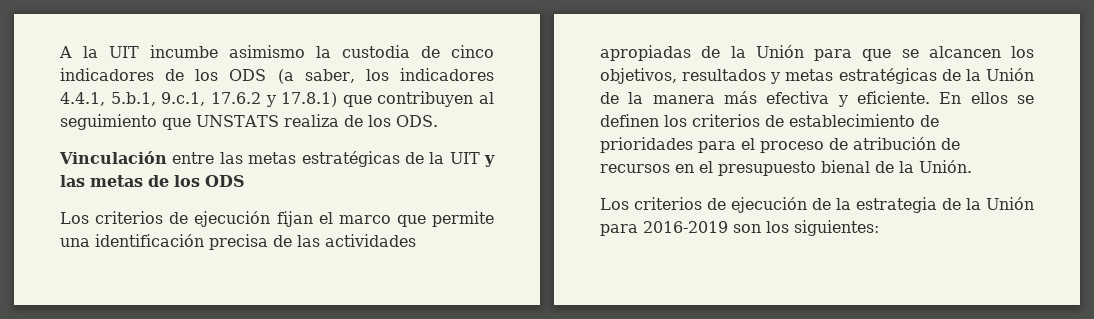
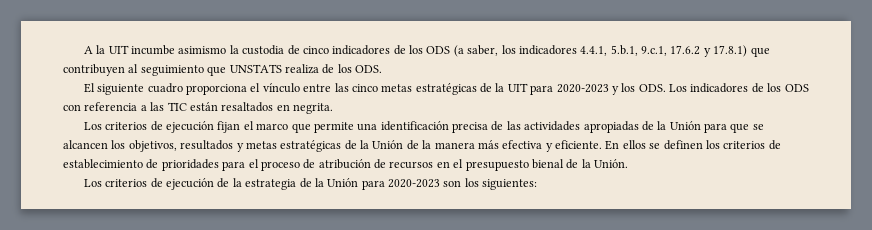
- Vinculación entre las metas estratégicas de la UIT y las metas de los ODS
+ El siguiente cuadro proporciona el vínculo entre las cinco metas estratégicas de la UIT para 2020-2023 y los ODS. Los indicadores de los ODS con referencia a las TIC están resaltados en negrita.
- Los criterios de ejecución de la estrategia de la Unión para 2016-2019 son los siguientes:
+ Los criterios de ejecución de la estrategia de la Unión para 2020-2023 son los siguientes:

